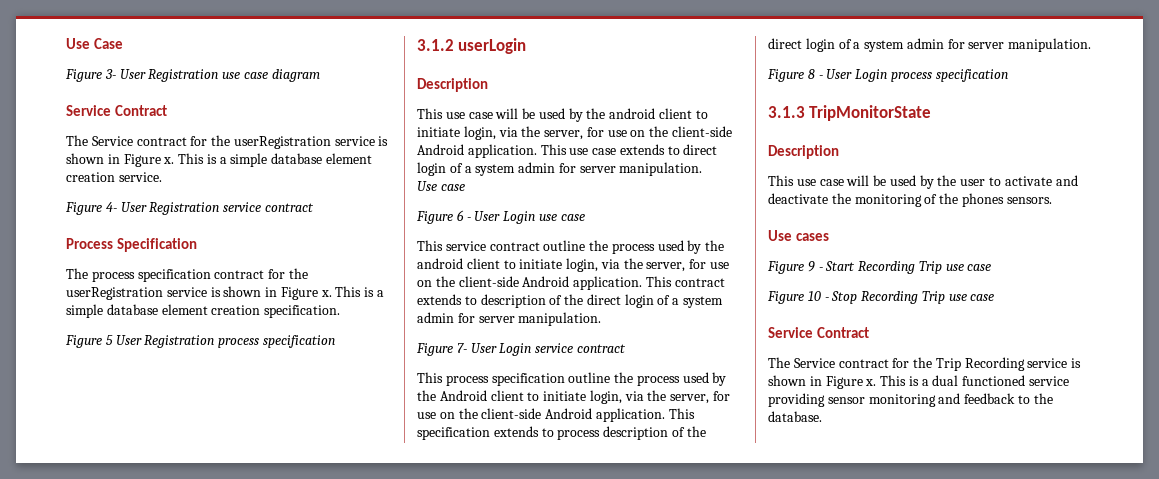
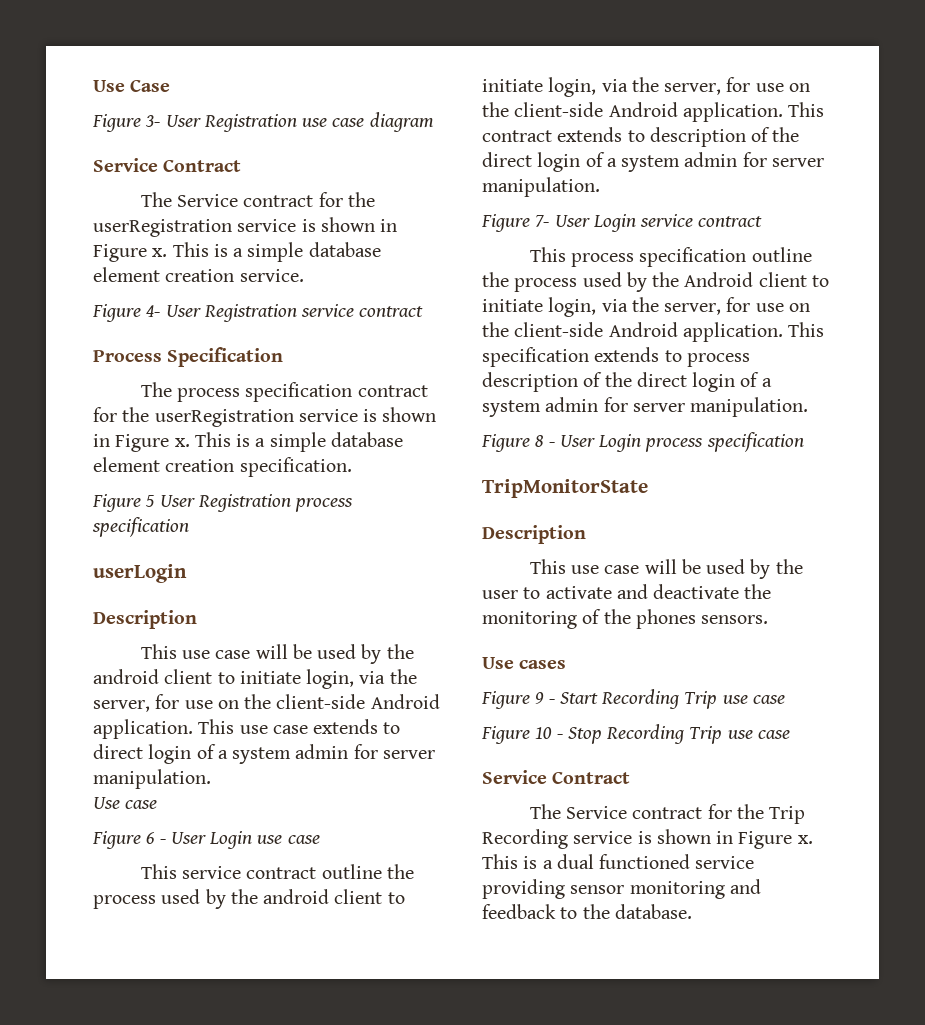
- 3.1.2 userLogin
+ userLogin
- 3.1.3 TripMonitorState
+ TripMonitorState

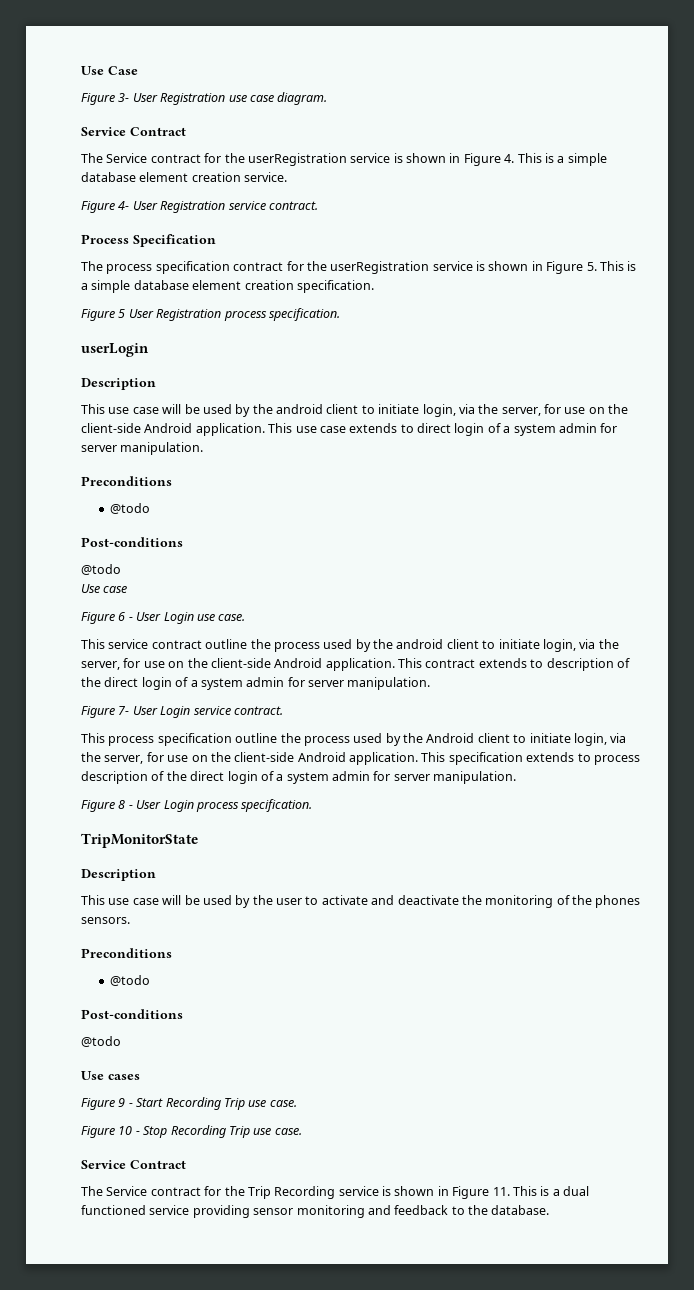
- Figure 3- User Registration use case diagram
+ Figure 3- User Registration use case diagram.
- The Service contract for the userRegistration service is shown in Figure x. This is a simple database element creation service.
+ The Service contract for the userRegistration service is shown in Figure 4. This is a simple database element creation service.
- Figure 4- User Registration service contract
+ Figure 4- User Registration service contract.
- The process specification contract for the userRegistration service is shown in Figure x. This is a simple database element creation specification.
+ The process specification contract for the userRegistration service is shown in Figure 5. This is a simple database element creation specification.
- Figure 5 User Registration process specification
+ Figure 5 User Registration process specification.
  This use case extends to direct login of a system admin for server manipulation.
+ Preconditions
+ @todo
+ Post-conditions
+ @todo
- Figure 6 - User Login use case
+ Figure 6 - User Login use case.
- Figure 7- User Login service contract
+ Figure 7- User Login service contract.
- Figure 8 - User Login process specification
+ Figure 8 - User Login process specification.
  This use case will be used by the user to activate and deactivate the monitoring of the phones sensors.
+ Preconditions
+ @todo
+ Post-conditions
+ @todo
- Figure 9 - Start Recording Trip use case
+ Figure 9 - Start Recording Trip use case.
- Figure 10 - Stop Recording Trip use case
+ Figure 10 - Stop Recording Trip use case.
- The Service contract for the Trip Recording service is shown in Figure x. This is a dual functioned service providing sensor monitoring and feedback to the database.
+ The Service contract for the Trip Recording service is shown in Figure 11. This is a dual functioned service providing sensor monitoring and feedback to the database.

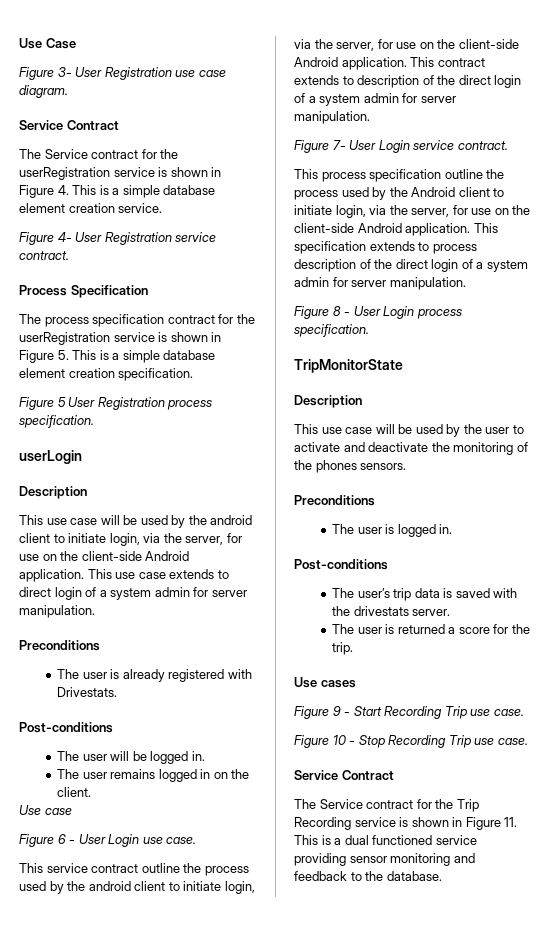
  This use case extends to direct login of a system admin for server manipulation.
  Preconditions
- @todo
+ The user is already registered with Drivestats.
  Post-conditions
- @todo
+ The user will be logged in.
+ The user remains logged in on the client.
  This use case will be used by the user to activate and deactivate the monitoring of the phones sensors.
  Preconditions
- @todo
+ The user is logged in.
  Post-conditions
- @todo
+ The user’s trip data is saved with the drivestats server.
+ The user is returned a score for the trip.

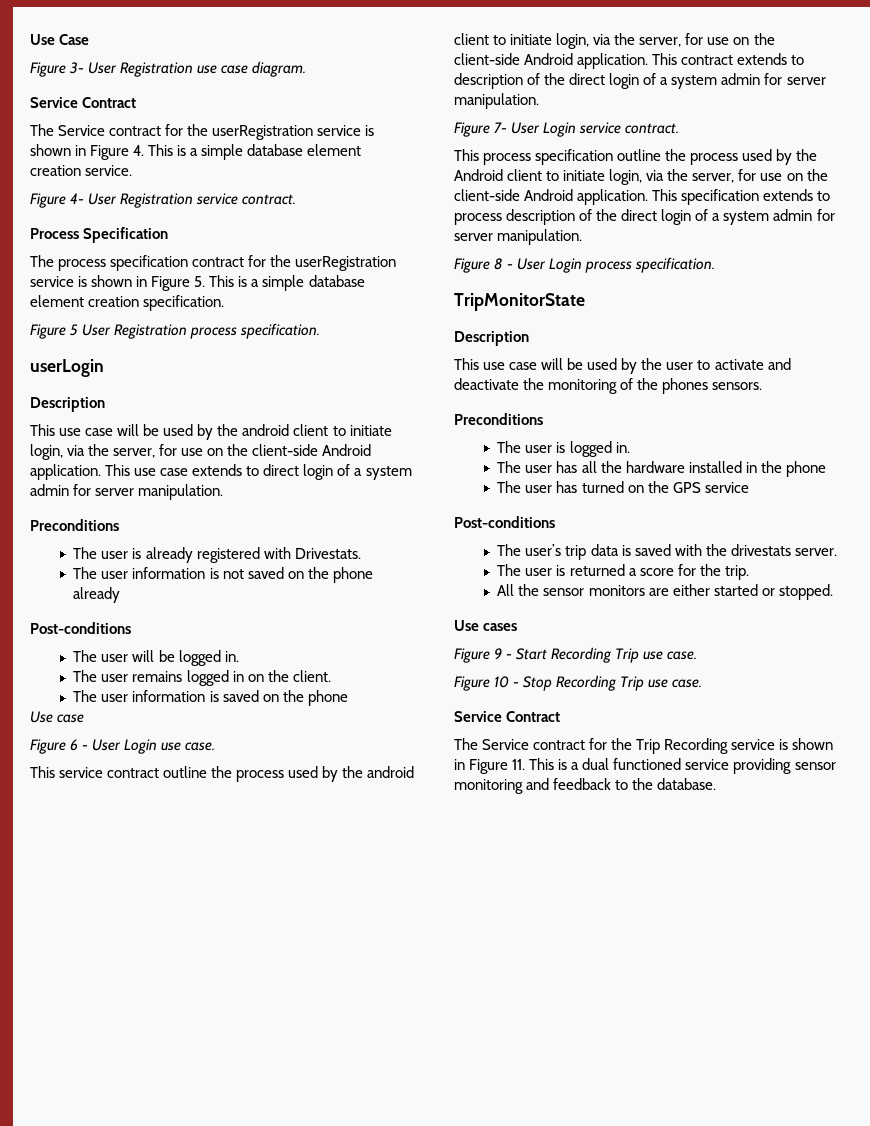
+ The user information is not saved on the phone already
+ The user information is saved on the phone
+ The user has all the hardware installed in the phone
+ The user has turned on the GPS service
+ All the sensor monitors are either started or stopped.

